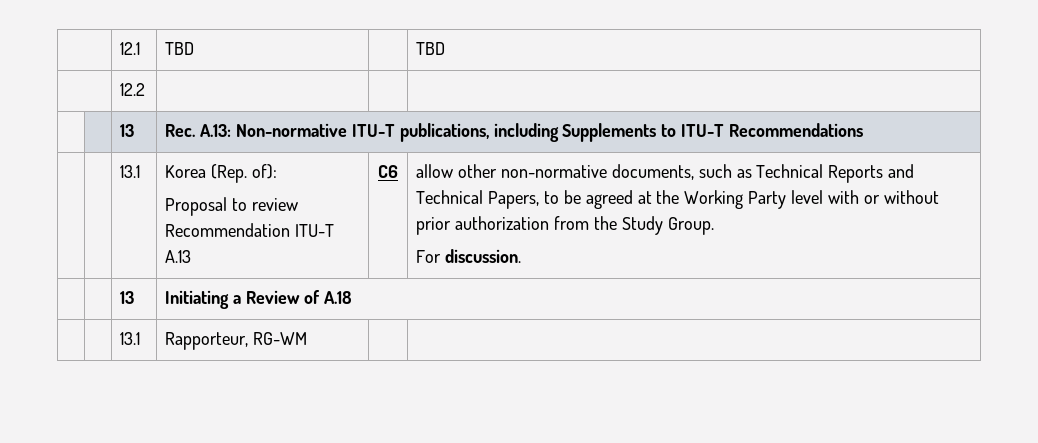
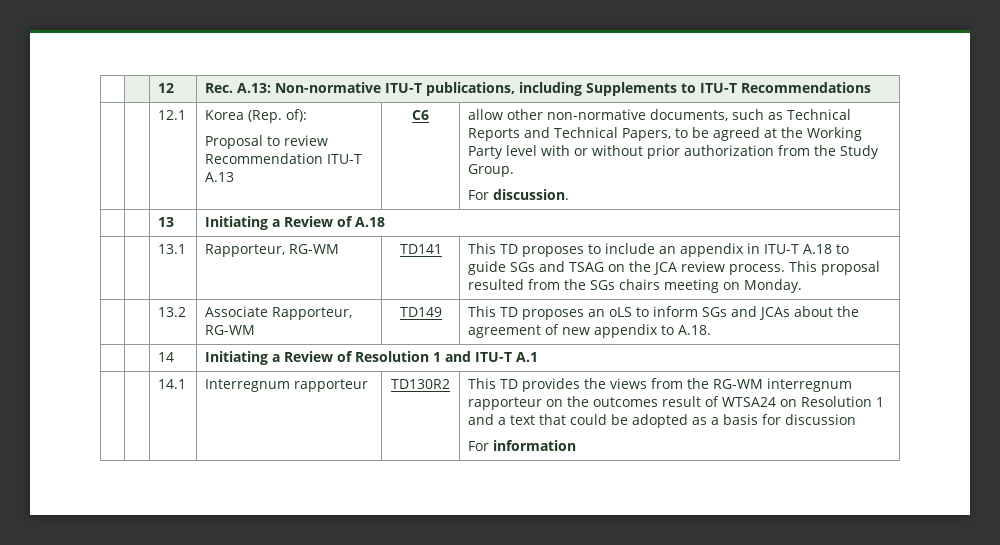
- | 12.1 | TBD | | TBD
- | 12.2 | | |
- | | 13 | Rec. A.13: Non-normative ITU-T publications, including Supplements to ITU-T Recommendations
- | | 13.1
+ | | 12 | Rec. A.13: Non-normative ITU-T publications, including Supplements to ITU-T Recommendations
+ | | 12.1
- | | 13.1 | Rapporteur, RG-WM | |
+ | | 13.1 | Rapporteur, RG-WM | TD141 | This TD proposes to include an appendix in ITU-T A.18 to guide SGs and TSAG on the JCA review process. This proposal resulted from the SGs chairs meeting on Monday.
+ | | 13.2 | Associate Rapporteur, RG-WM | TD149 | This TD proposes an oLS to inform SGs and JCAs about the agreement of new appendix to A.18.
+ | | 14 | Initiating a Review of Resolution 1 and ITU-T A.1
+ | | 14.1 | Interregnum rapporteur | TD130R2 | This TD provides the views from the RG-WM interregnum rapporteur on the outcomes result of WTSA24 on Resolution 1 and a text that could be adopted as a basis for discussion
+ For information

